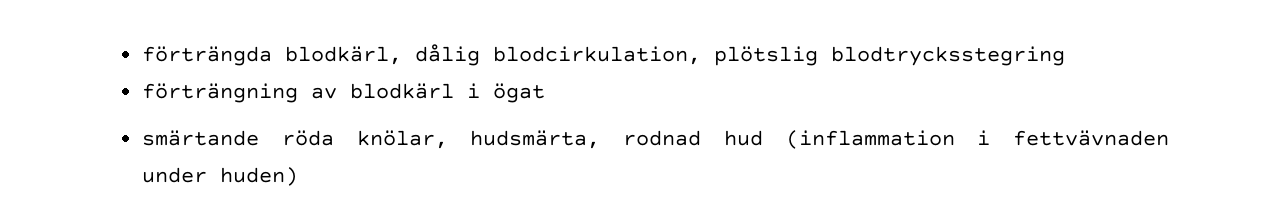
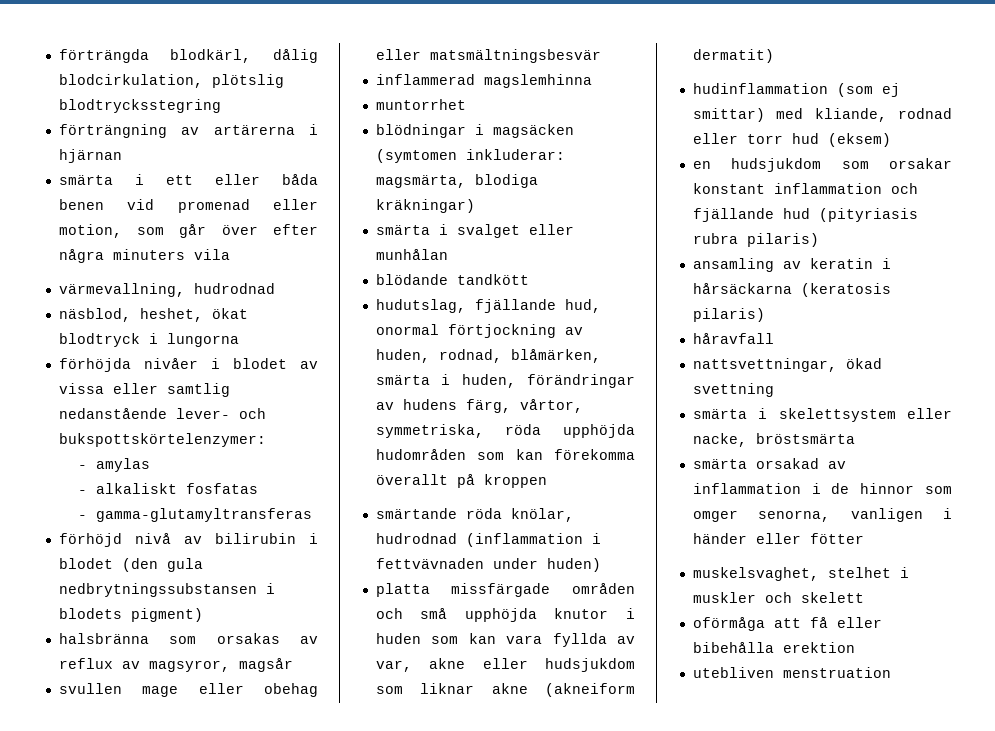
- förträngning av blodkärl i ögat
+ förträngning av artärerna i hjärnan
+ smärta i ett eller båda benen vid promenad eller motion, som går över efter några minuters vila
+ värmevallning, hudrodnad
+ näsblod, heshet, ökat blodtryck i lungorna
+ förhöjda nivåer i blodet av vissa eller samtlig nedanstående lever- och bukspottskörtelenzymer:
+ - amylas
+ - alkaliskt fosfatas
+ - gamma-glutamyltransferas
+ förhöjd nivå av bilirubin i blodet (den gula nedbrytningssubstansen i blodets pigment)
+ halsbränna som orsakas av reflux av magsyror, magsår
+ svullen mage eller obehag eller matsmältningsbesvär
+ inflammerad magslemhinna
+ muntorrhet
+ blödningar i magsäcken (symtomen inkluderar: magsmärta, blodiga kräkningar)
+ smärta i svalget eller munhålan
+ blödande tandkött
+ hudutslag, fjällande hud, onormal förtjockning av huden, rodnad, blåmärken, smärta i huden, förändringar av hudens färg, vårtor, symmetriska, röda upphöjda hudområden som kan förekomma överallt på kroppen
- smärtande röda knölar, hudsmärta, rodnad hud (inflammation i fettvävnaden under huden)
+ smärtande röda knölar, hudrodnad (inflammation i fettvävnaden under huden)
+ platta missfärgade områden och små upphöjda knutor i huden som kan vara fyllda av var, akne eller hudsjukdom som liknar akne (akneiform dermatit)
+ hudinflammation (som ej smittar) med kliande, rodnad eller torr hud (eksem)
+ en hudsjukdom som orsakar konstant inflammation och fjällande hud (pityriasis rubra pilaris)
+ ansamling av keratin i hårsäckarna (keratosis pilaris)
+ håravfall
+ nattsvettningar, ökad svettning
+ smärta i skelettsystem eller nacke, bröstsmärta
+ smärta orsakad av inflammation i de hinnor som omger senorna, vanligen i händer eller fötter
+ muskelsvaghet, stelhet i muskler och skelett
+ oförmåga att få eller bibehålla erektion
+ utebliven menstruation

